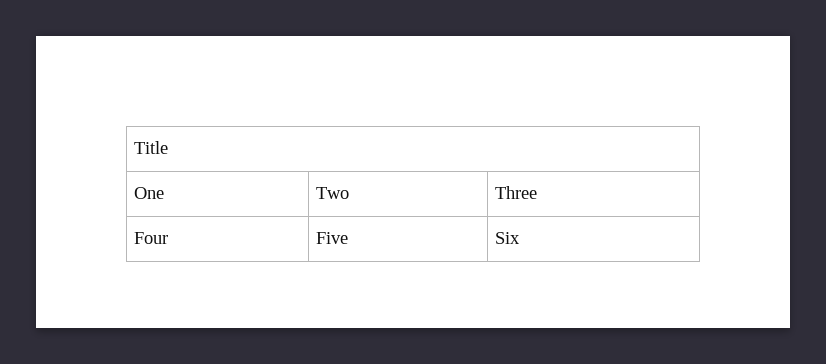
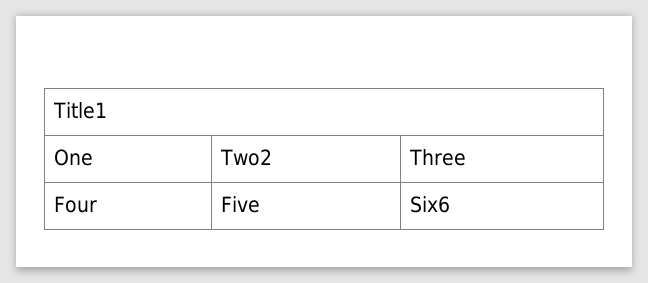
- Title
+ Title1
- One | Two | Three
+ One | Two2 | Three
- Four | Five | Six
+ Four | Five | Six6

